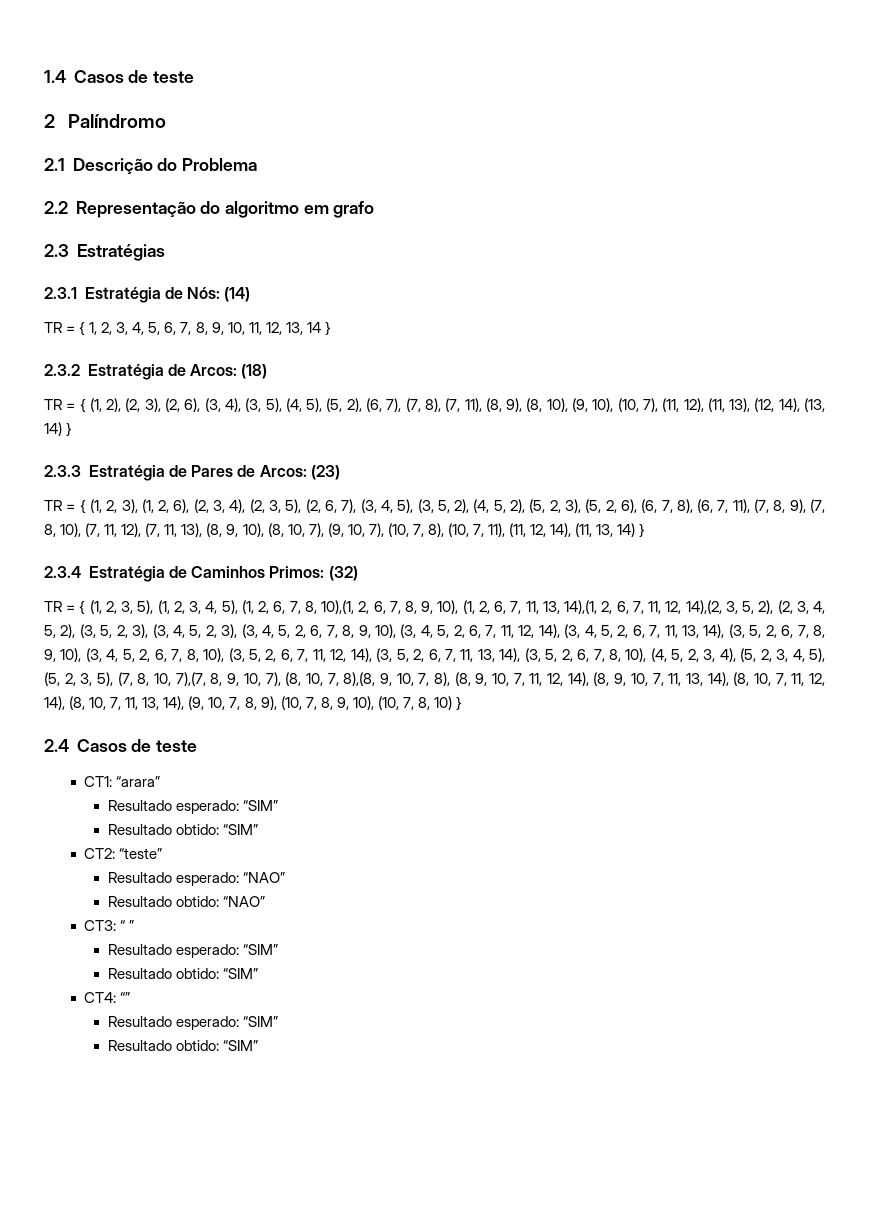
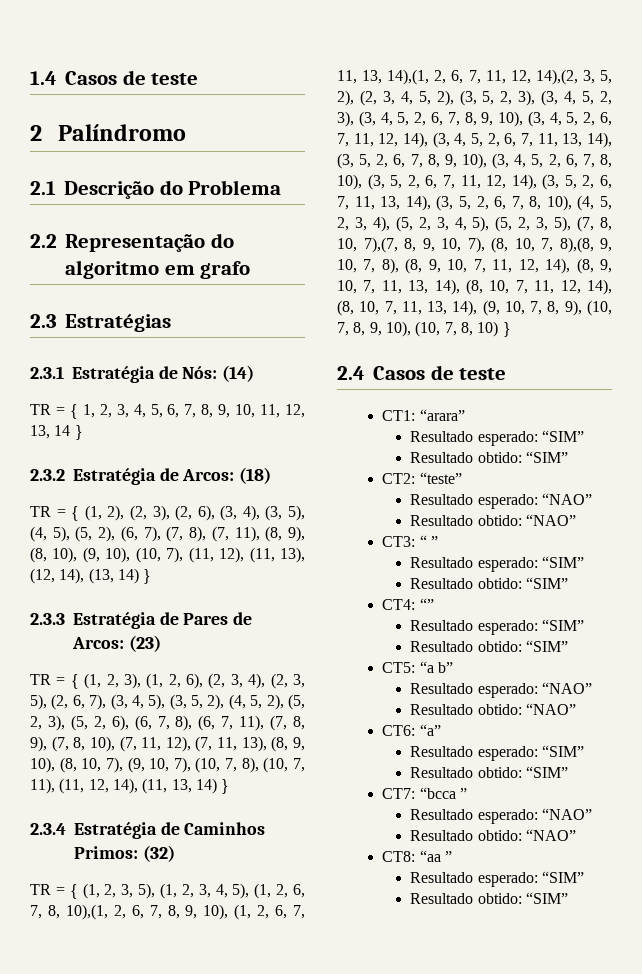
+ CT5: “a b”
+ Resultado esperado: “NAO”
+ Resultado obtido: “NAO”
+ CT6: “a”
+ Resultado esperado: “SIM”
+ Resultado obtido: “SIM”
+ CT7: “bcca ”
+ Resultado esperado: “NAO”
+ Resultado obtido: “NAO”
+ CT8: “aa ”
+ Resultado esperado: “SIM”
+ Resultado obtido: “SIM”

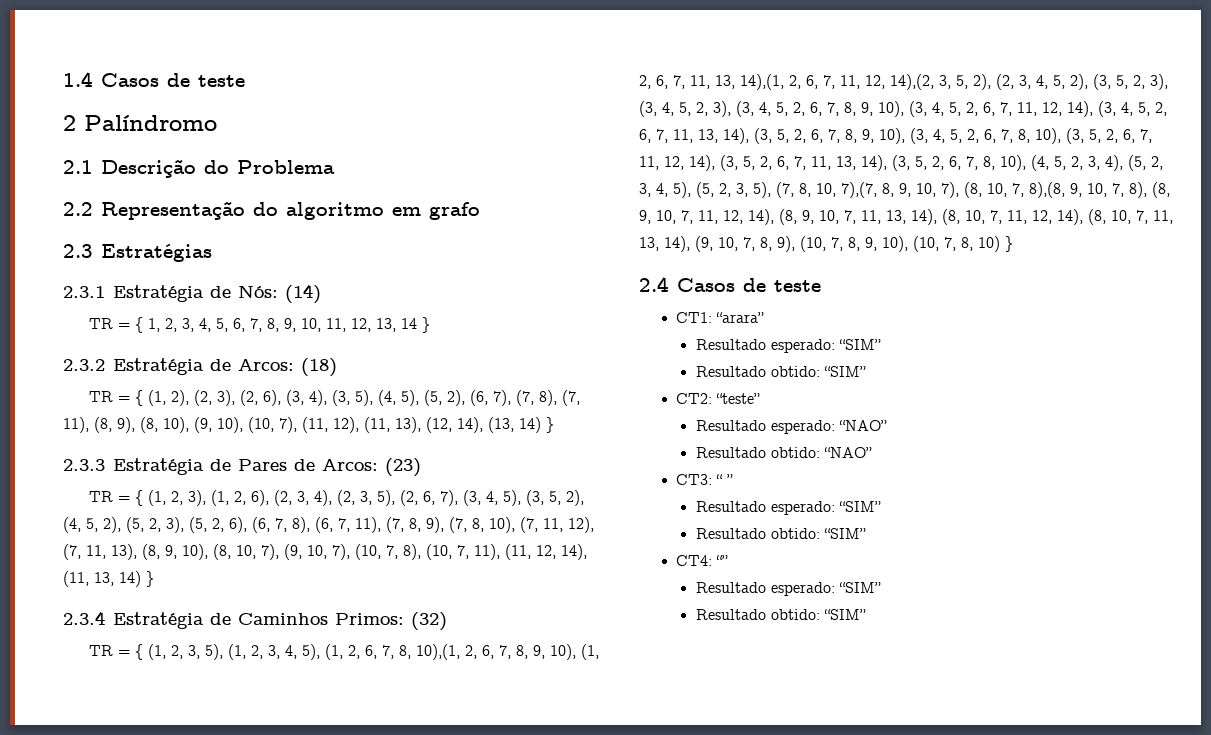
- CT5: “a b”
- Resultado esperado: “NAO”
- Resultado obtido: “NAO”
- CT6: “a”
- Resultado esperado: “SIM”
- Resultado obtido: “SIM”
- CT7: “bcca ”
- Resultado esperado: “NAO”
- Resultado obtido: “NAO”
- CT8: “aa ”
- Resultado esperado: “SIM”
- Resultado obtido: “SIM”

